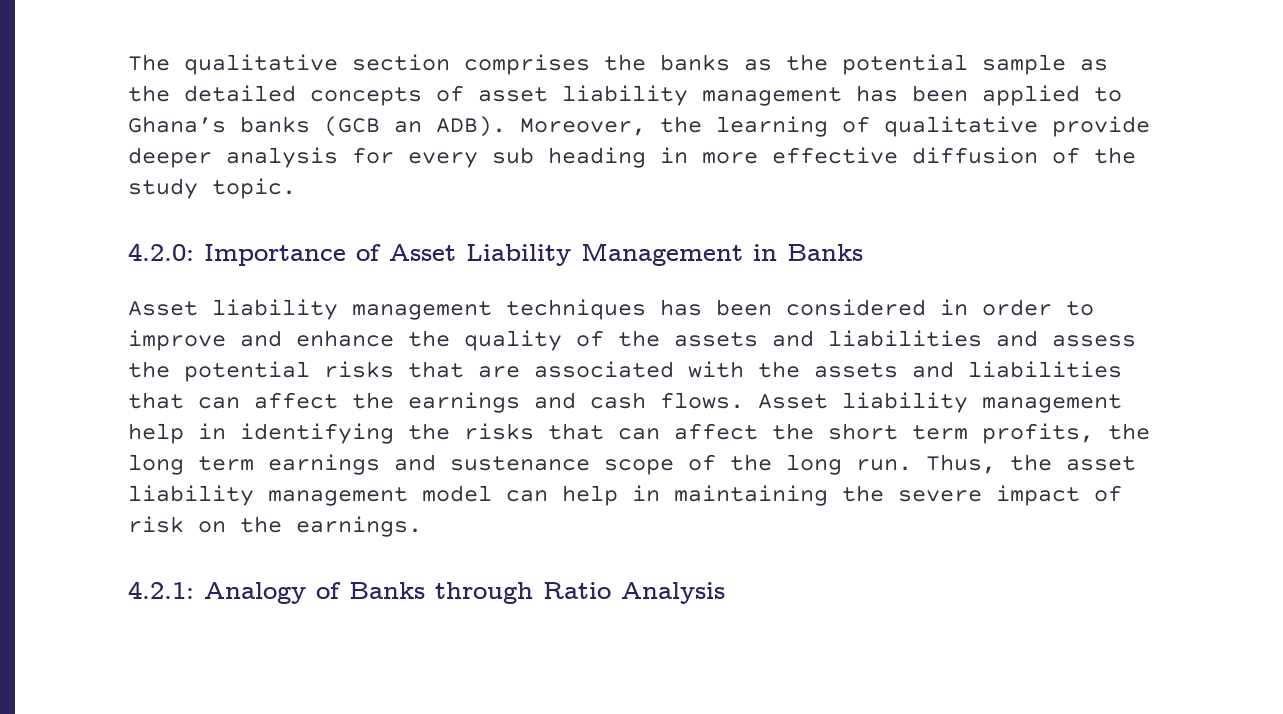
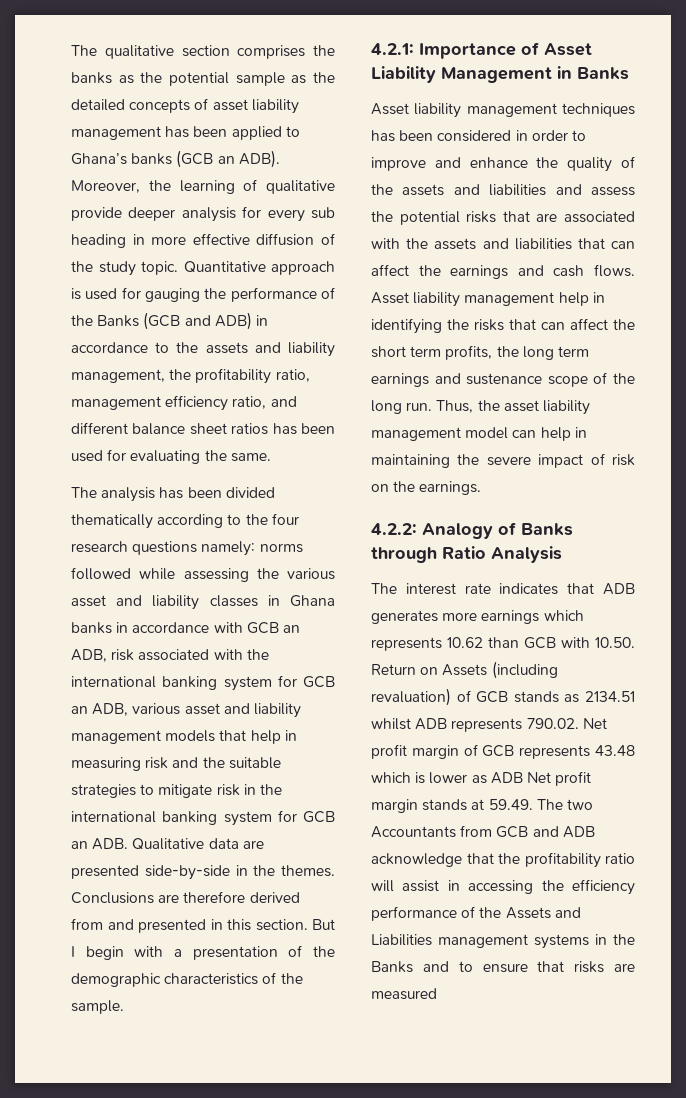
- Moreover, the learning of qualitative provide deeper analysis for every sub heading in more effective diffusion of the study topic.
- 4.2.0: Importance of Asset Liability Management in Banks
+ Moreover, the learning of qualitative provide deeper analysis for every sub heading in more effective diffusion of the study topic. Quantitative approach is used for gauging the performance of the Banks (GCB and ADB) in accordance to the assets and liability management, the profitability ratio, management efficiency ratio, and different balance sheet ratios has been used for evaluating the same.
+ The analysis has been divided thematically according to the four research questions namely: norms followed while assessing the various asset and liability classes in Ghana banks in accordance with GCB an ADB, risk associated with the international banking system for GCB an ADB, various asset and liability management models that help in measuring risk and the suitable strategies to mitigate risk in the international banking system for GCB an ADB. Qualitative data are presented side-by-side in the themes. Conclusions are therefore derived from and presented in this section. But I begin with a presentation of the demographic characteristics of the sample.
+ 4.2.1: Importance of Asset Liability Management in Banks
- 4.2.1: Analogy of Banks through Ratio Analysis
+ 4.2.2: Analogy of Banks through Ratio Analysis
+ The interest rate indicates that ADB generates more earnings which represents 10.62 than GCB with 10.50. Return on Assets (including revaluation) of GCB stands as 2134.51 whilst ADB represents 790.02. Net profit margin of GCB represents 43.48 which is lower as ADB Net profit margin stands at 59.49. The two Accountants from GCB and ADB acknowledge that the profitability ratio will assist in accessing the efficiency performance of the Assets and Liabilities management systems in the Banks and to ensure that risks are measured

